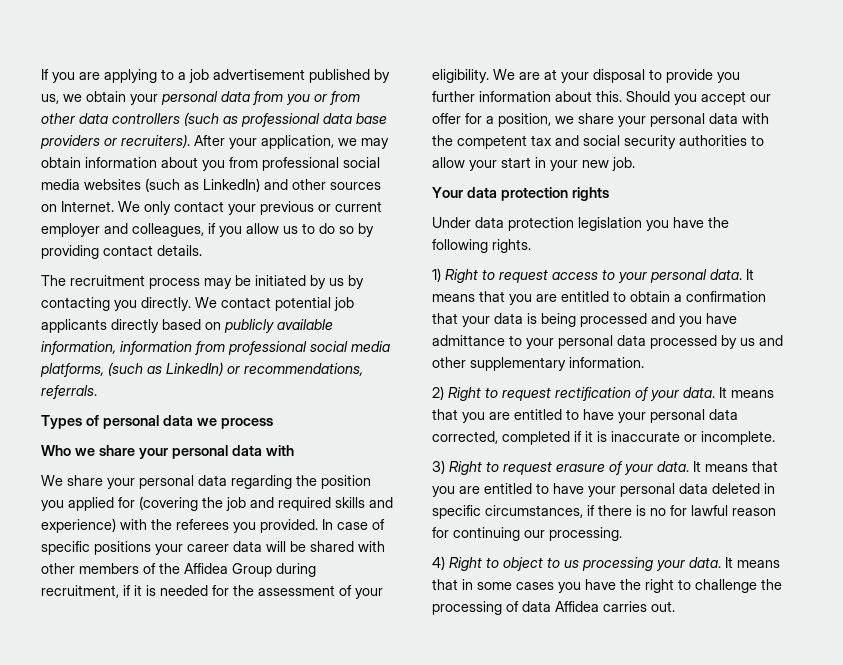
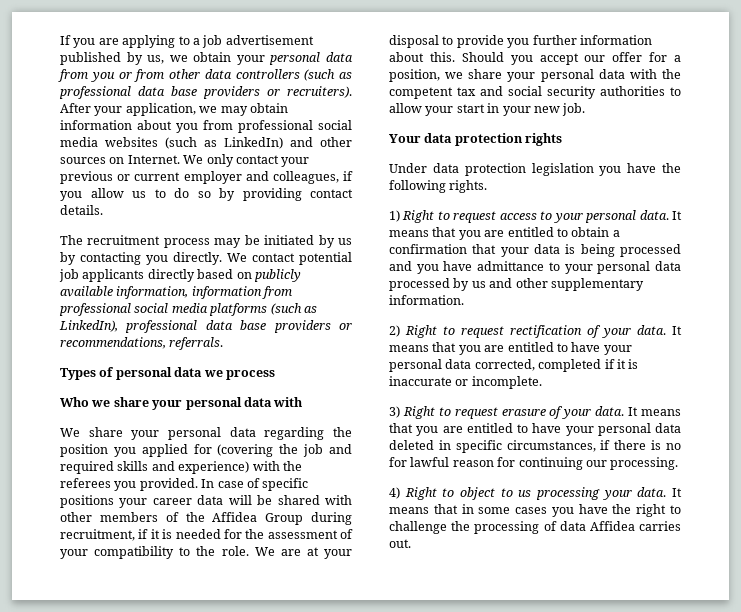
- We contact potential job applicants directly based on publicly available information, information from professional social media platforms, (such as LinkedIn) or recommendations, referrals.
+ We contact potential job applicants directly based on publicly available information, information from professional social media platforms (such as LinkedIn), professional data base providers or recommendations, referrals.
- In case of specific positions your career data will be shared with other members of the Affidea Group during recruitment, if it is needed for the assessment of your eligibility.
+ In case of specific positions your career data will be shared with other members of the Affidea Group during recruitment, if it is needed for the assessment of your compatibility to the role.

